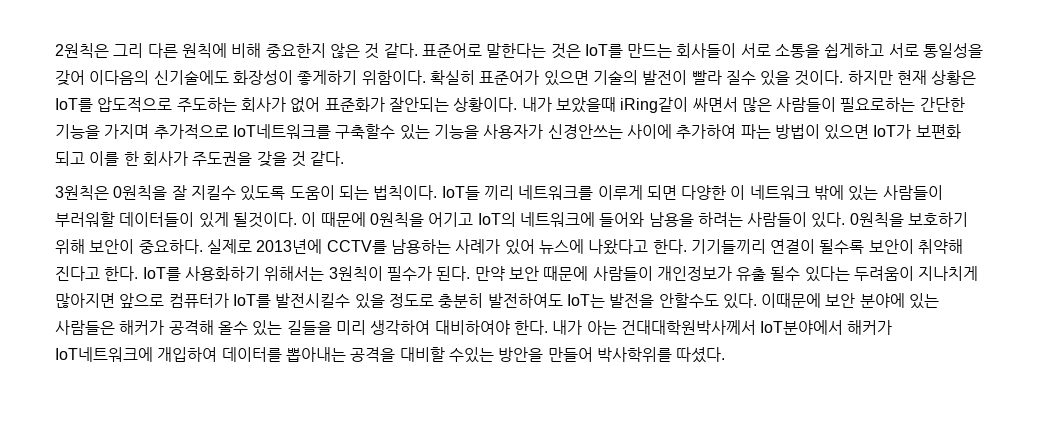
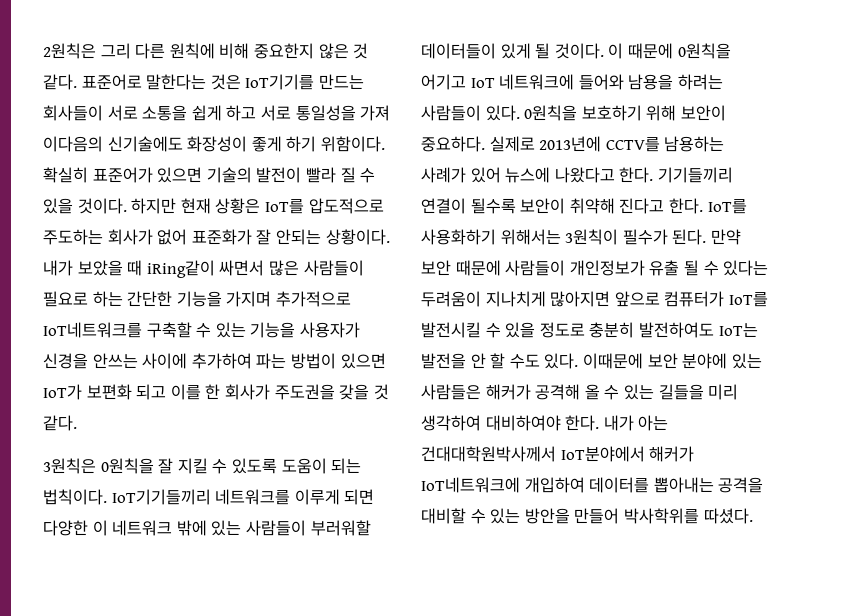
- 표준어로 말한다는 것은 IoT를 만드는 회사들이 서로 소통을 쉽게하고 서로 통일성을 갖어 이다음의 신기술에도 화장성이 좋게하기 위함이다.
+ 표준어로 말한다는 것은 IoT기기를 만드는 회사들이 서로 소통을 쉽게 하고 서로 통일성을 가져 이다음의 신기술에도 화장성이 좋게 하기 위함이다.
- 확실히 표준어가 있으면 기술의 발전이 빨라 질수 있을 것이다.
+ 확실히 표준어가 있으면 기술의 발전이 빨라 질 수 있을 것이다.
- 하지만 현재 상황은 IoT를 압도적으로 주도하는 회사가 없어 표준화가 잘안되는 상황이다. 내가 보았을때 iRing같이 싸면서 많은 사람들이 필요로하는 간단한 기능을 가지며 추가적으로 IoT네트워크를 구축할수 있는 기능을 사용자가 신경안쓰는 사이에 추가하여 파는 방법이 있으면 IoT가 보편화 되고 이를 한 회사가 주도권을 갖을 것 같다.
+ 하지만 현재 상황은 IoT를 압도적으로 주도하는 회사가 없어 표준화가 잘 안되는 상황이다. 내가 보았을 때 iRing같이 싸면서 많은 사람들이 필요로 하는 간단한 기능을 가지며 추가적으로 IoT네트워크를 구축할 수 있는 기능을 사용자가 신경을 안쓰는 사이에 추가하여 파는 방법이 있으면 IoT가 보편화 되고 이를 한 회사가 주도권을 갖을 것 같다.
- 3원칙은 0원칙을 잘 지킬수 있도록 도움이 되는 법칙이다.
+ 3원칙은 0원칙을 잘 지킬 수 있도록 도움이 되는 법칙이다.
- IoT들 끼리 네트워크를 이루게 되면 다양한 이 네트워크 밖에 있는 사람들이 부러워할 데이터들이 있게 될것이다.
+ IoT기기들끼리 네트워크를 이루게 되면 다양한 이 네트워크 밖에 있는 사람들이 부러워할 데이터들이 있게 될 것이다.
- 이 때문에 0원칙을 어기고 IoT의 네트워크에 들어와 남용을 하려는 사람들이 있다.
+ 이 때문에 0원칙을 어기고 IoT 네트워크에 들어와 남용을 하려는 사람들이 있다.
- 만약 보안 때문에 사람들이 개인정보가 유출 될수 있다는 두려움이 지나치게 많아지면 앞으로 컴퓨터가 IoT를 발전시킬수 있을 정도로 충분히 발전하여도 IoT는 발전을 안할수도 있다.
+ 만약 보안 때문에 사람들이 개인정보가 유출 될 수 있다는 두려움이 지나치게 많아지면 앞으로 컴퓨터가 IoT를 발전시킬 수 있을 정도로 충분히 발전하여도 IoT는 발전을 안 할 수도 있다.
- 이때문에 보안 분야에 있는 사람들은 해커가 공격해 올수 있는 길들을 미리 생각하여 대비하여야 한다.
+ 이때문에 보안 분야에 있는 사람들은 해커가 공격해 올 수 있는 길들을 미리 생각하여 대비하여야 한다.
- 내가 아는 건대대학원박사께서 IoT분야에서 해커가 IoT네트워크에 개입하여 데이터를 뽑아내는 공격을 대비할 수있는 방안을 만들어 박사학위를 따셨다.
+ 내가 아는 건대대학원박사께서 IoT분야에서 해커가 IoT네트워크에 개입하여 데이터를 뽑아내는 공격을 대비할 수 있는 방안을 만들어 박사학위를 따셨다.

